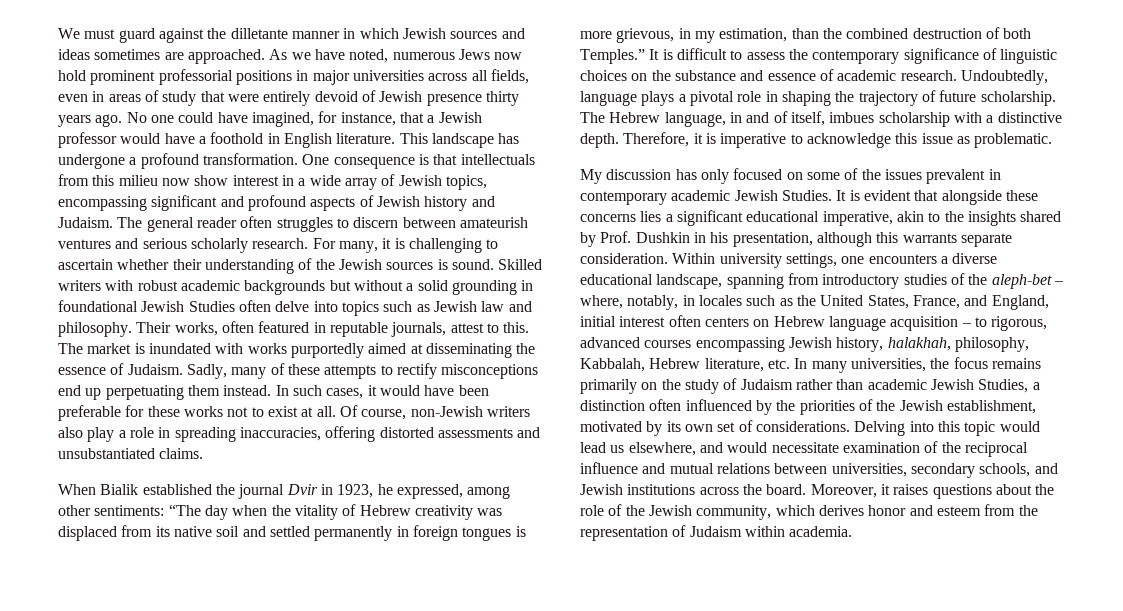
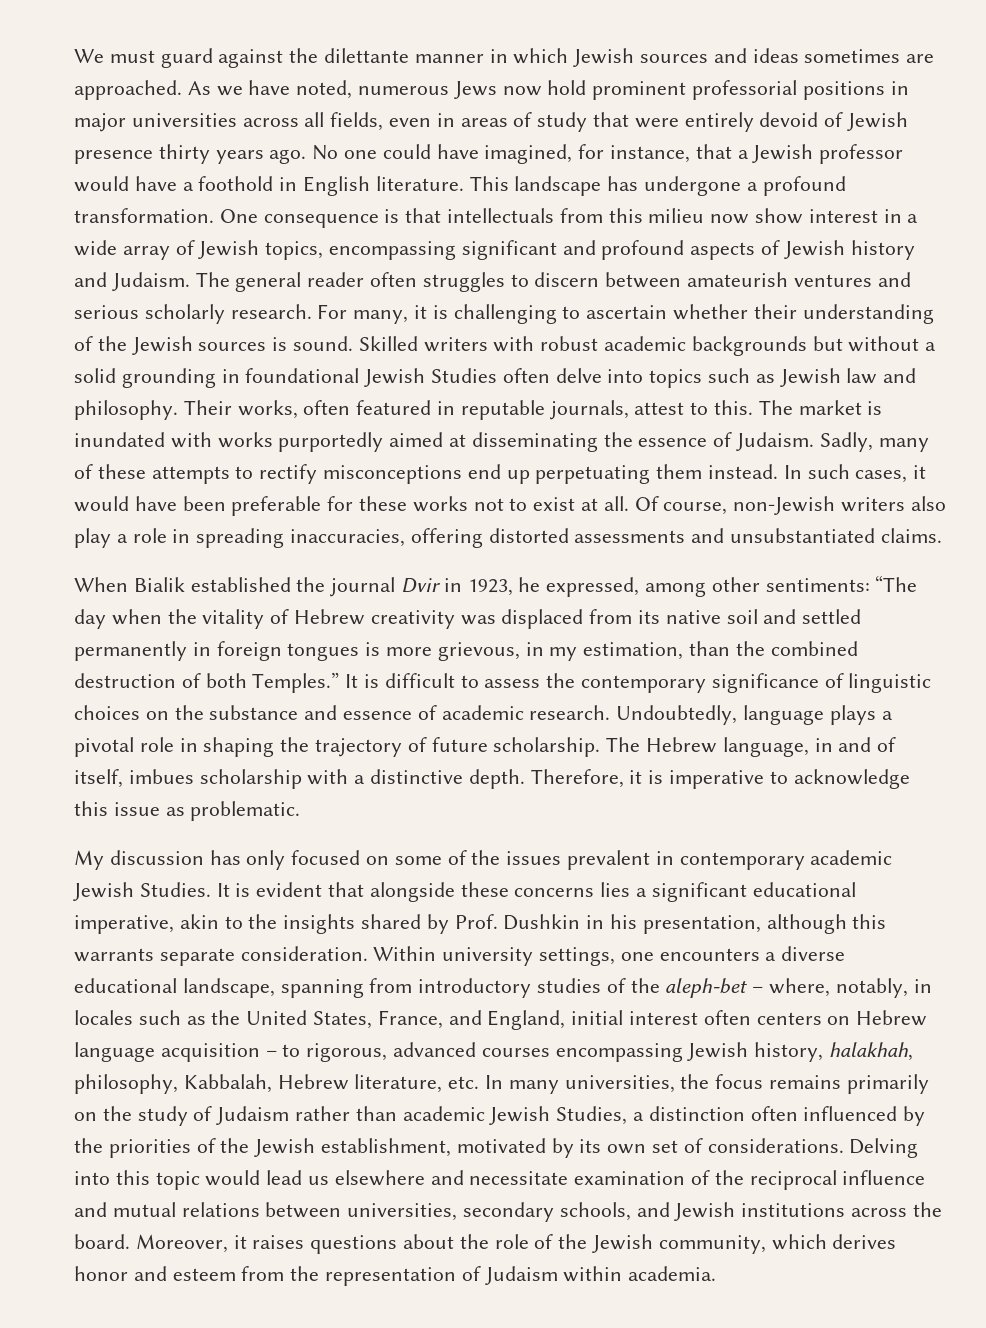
- We must guard against the dilletante manner in which Jewish sources and ideas sometimes are approached.
+ We must guard against the dilettante manner in which Jewish sources and ideas sometimes are approached.
- Delving into this topic would lead us elsewhere, and would necessitate examination of the reciprocal influence and mutual relations between universities, secondary schools, and Jewish institutions across the board.
+ Delving into this topic would lead us elsewhere and necessitate examination of the reciprocal influence and mutual relations between universities, secondary schools, and Jewish institutions across the board.

